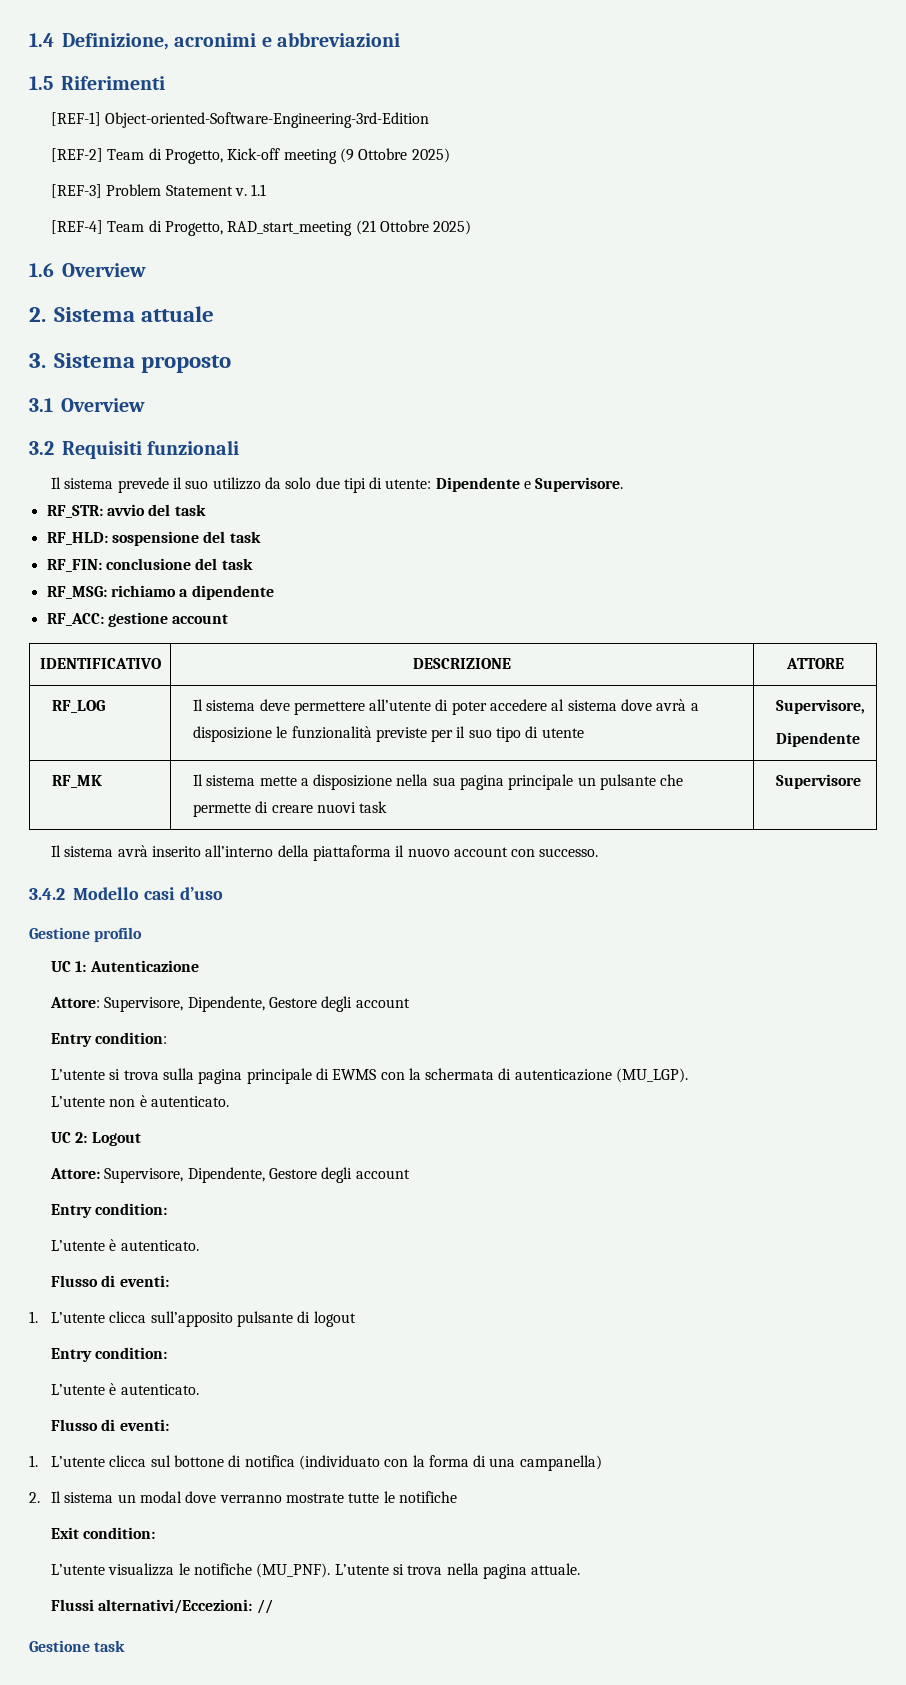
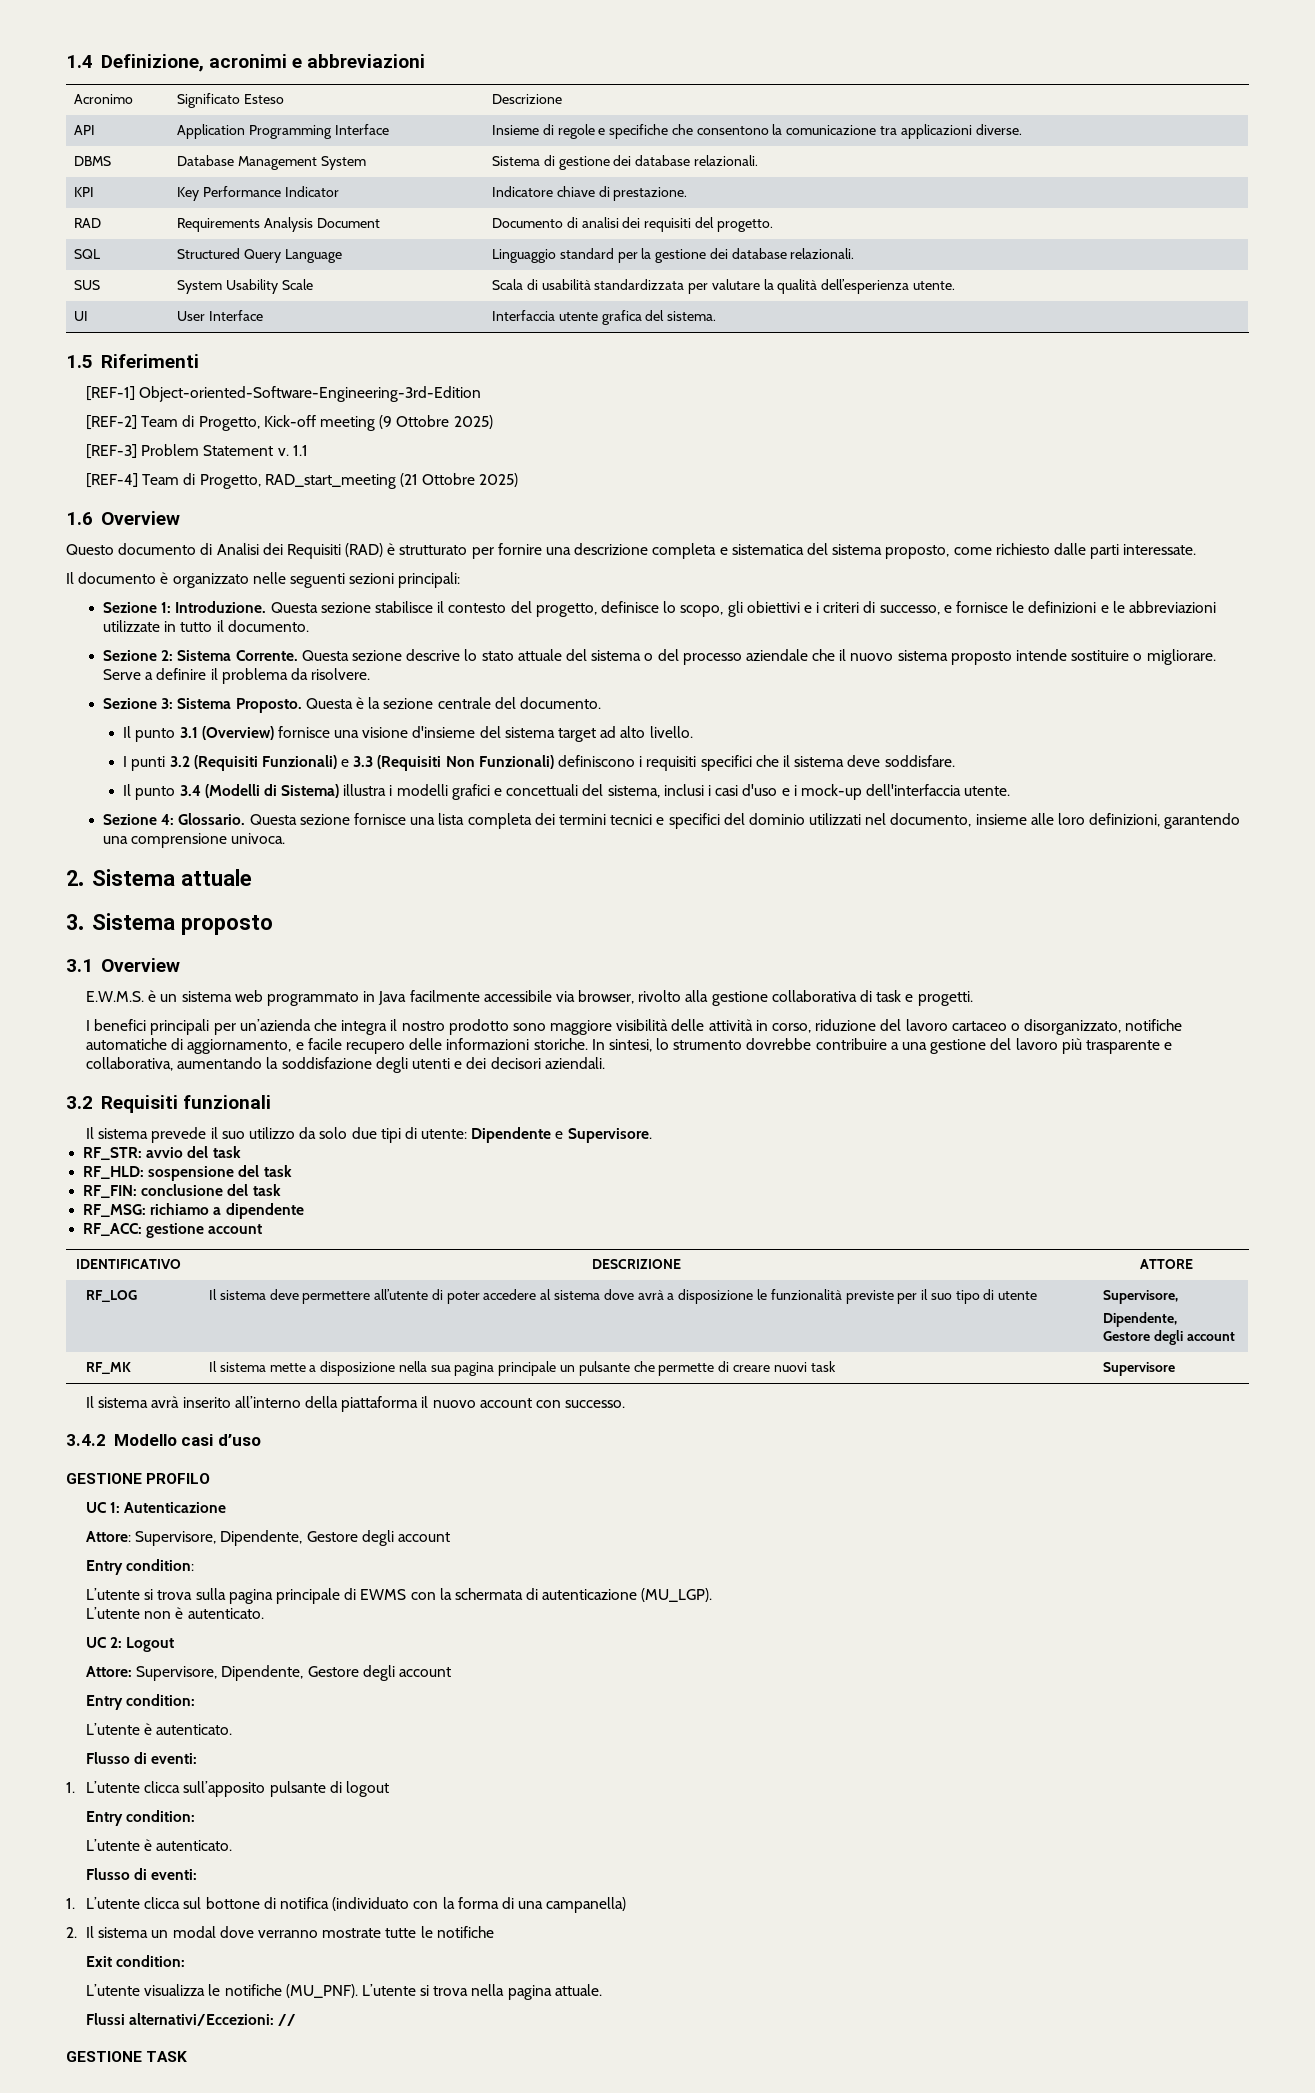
+ Acronimo | Significato Esteso | Descrizione
+ API | Application Programming Interface | Insieme di regole e specifiche che consentono la comunicazione tra applicazioni diverse.
+ DBMS | Database Management System | Sistema di gestione dei database relazionali.
+ KPI | Key Performance Indicator | Indicatore chiave di prestazione.
+ RAD | Requirements Analysis Document | Documento di analisi dei requisiti del progetto.
+ SQL | Structured Query Language | Linguaggio standard per la gestione dei database relazionali.
+ SUS | System Usability Scale | Scala di usabilità standardizzata per valutare la qualità dell’esperienza utente.
+ UI | User Interface | Interfaccia utente grafica del sistema.
+ Questo documento di Analisi dei Requisiti (RAD) è strutturato per fornire una descrizione completa e sistematica del sistema proposto, come richiesto dalle parti interessate.
+ Il documento è organizzato nelle seguenti sezioni principali:
+ Sezione 1: Introduzione. Questa sezione stabilisce il contesto del progetto, definisce lo scopo, gli obiettivi e i criteri di successo, e fornisce le definizioni e le abbreviazioni utilizzate in tutto il documento.
+ Sezione 2: Sistema Corrente. Questa sezione descrive lo stato attuale del sistema o del processo aziendale che il nuovo sistema proposto intende sostituire o migliorare. Serve a definire il problema da risolvere.
+ Sezione 3: Sistema Proposto. Questa è la sezione centrale del documento.
+ Il punto 3.1 (Overview) fornisce una visione d'insieme del sistema target ad alto livello.
+ I punti 3.2 (Requisiti Funzionali) e 3.3 (Requisiti Non Funzionali) definiscono i requisiti specifici che il sistema deve soddisfare.
+ Il punto 3.4 (Modelli di Sistema) illustra i modelli grafici e concettuali del sistema, inclusi i casi d'uso e i mock-up dell'interfaccia utente.
+ Sezione 4: Glossario. Questa sezione fornisce una lista completa dei termini tecnici e specifici del dominio utilizzati nel documento, insieme alle loro definizioni, garantendo una comprensione univoca.
+ E.W.M.S. è un sistema web programmato in Java facilmente accessibile via browser, rivolto alla gestione collaborativa di task e progetti.
+ I benefici principali per un’azienda che integra il nostro prodotto sono maggiore visibilità delle attività in corso, riduzione del lavoro cartaceo o disorganizzato, notifiche automatiche di aggiornamento, e facile recupero delle informazioni storiche. In sintesi, lo strumento dovrebbe contribuire a una gestione del lavoro più trasparente e collaborativa, aumentando la soddisfazione degli utenti e dei decisori aziendali.
  RF_LOG | Il sistema deve permettere all’utente di poter accedere al sistema dove avrà a disposizione le funzionalità previste per il suo tipo di utente | Supervisore,
- Dipendente
+ Dipendente,
+ Gestore degli account
- Gestione profilo
+ GESTIONE PROFILO
- Gestione task
+ GESTIONE TASK

